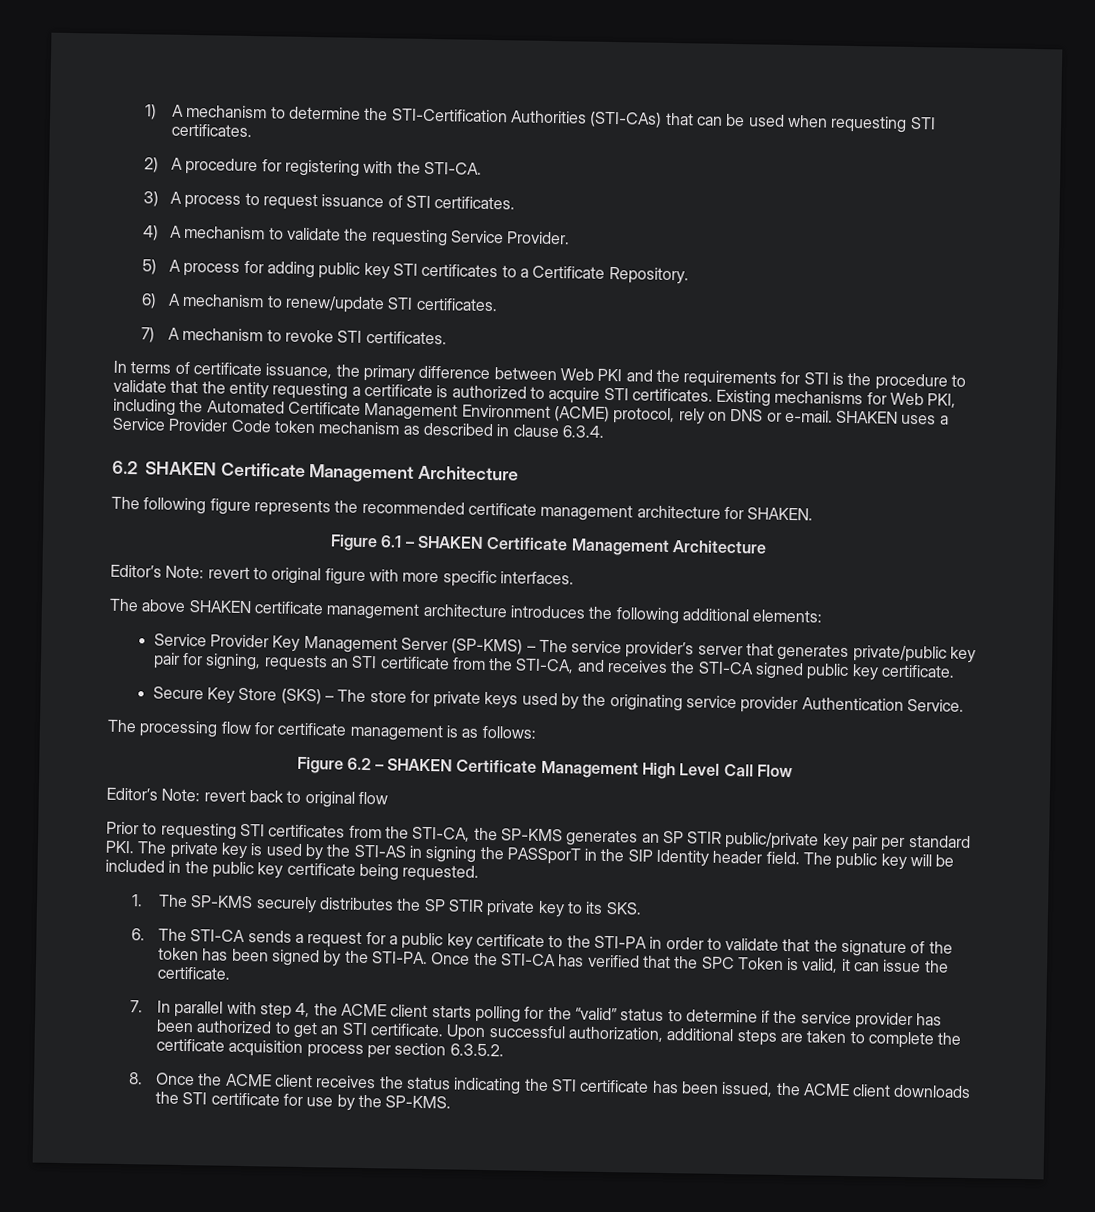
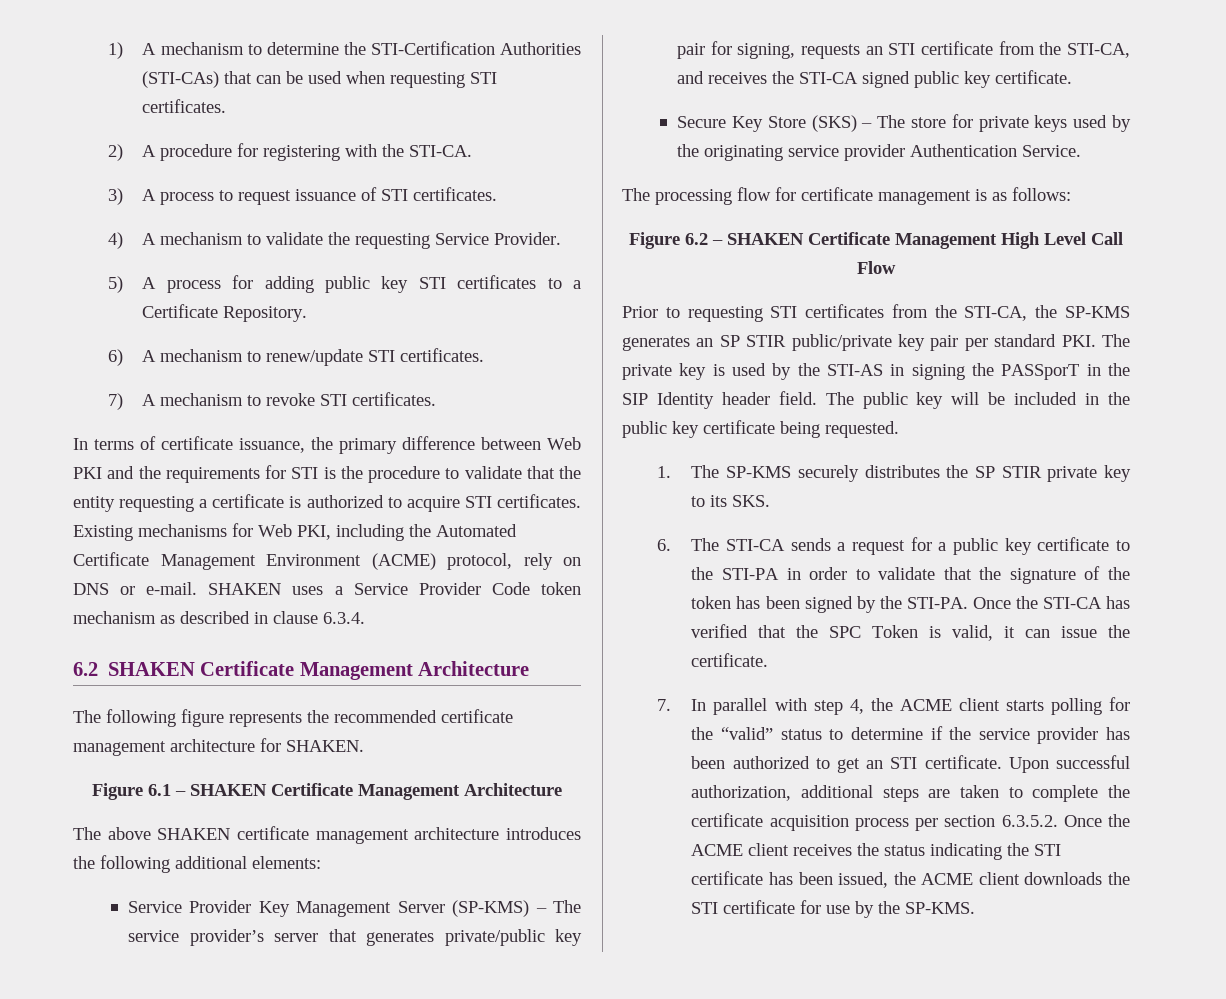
- Editor’s Note: revert to original figure with more specific interfaces.
- Editor’s Note: revert back to original flow
- Upon successful authorization, additional steps are taken to complete the certificate acquisition process per section 6.3.5.2.
- 8. Once the ACME client receives the status indicating the STI certificate has been issued, the ACME client downloads the STI certificate for use by the SP-KMS.
+ Upon successful authorization, additional steps are taken to complete the certificate acquisition process per section 6.3.5.2. Once the ACME client receives the status indicating the STI certificate has been issued, the ACME client downloads the STI certificate for use by the SP-KMS.

